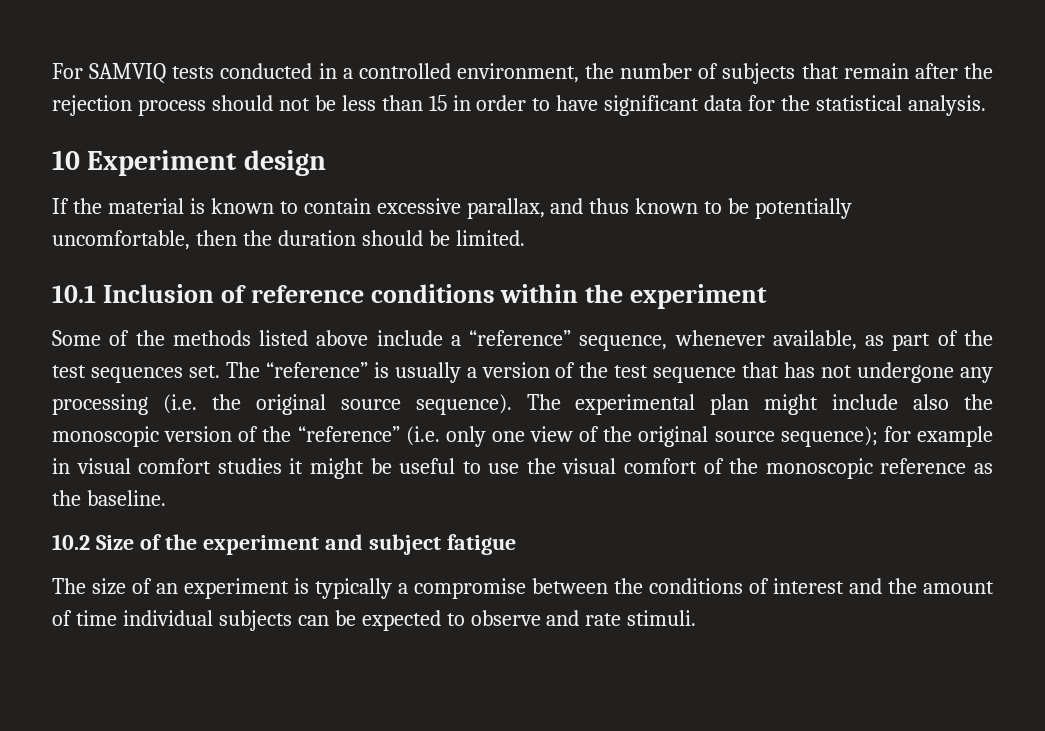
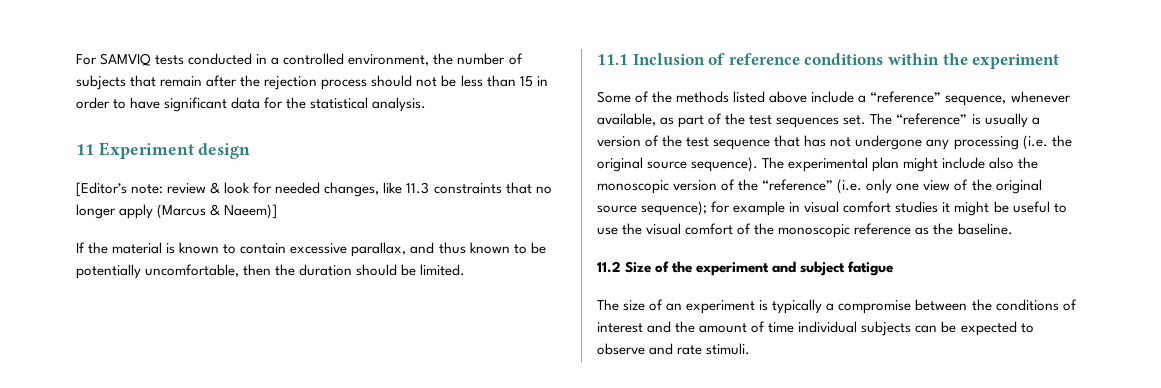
- 10 Experiment design
+ 11 Experiment design
+ [Editor’s note: review & look for needed changes, like 11.3 constraints that no longer apply (Marcus & Naeem)]
- 10.1 Inclusion of reference conditions within the experiment
+ 11.1 Inclusion of reference conditions within the experiment
- 10.2 Size of the experiment and subject fatigue
+ 11.2 Size of the experiment and subject fatigue

